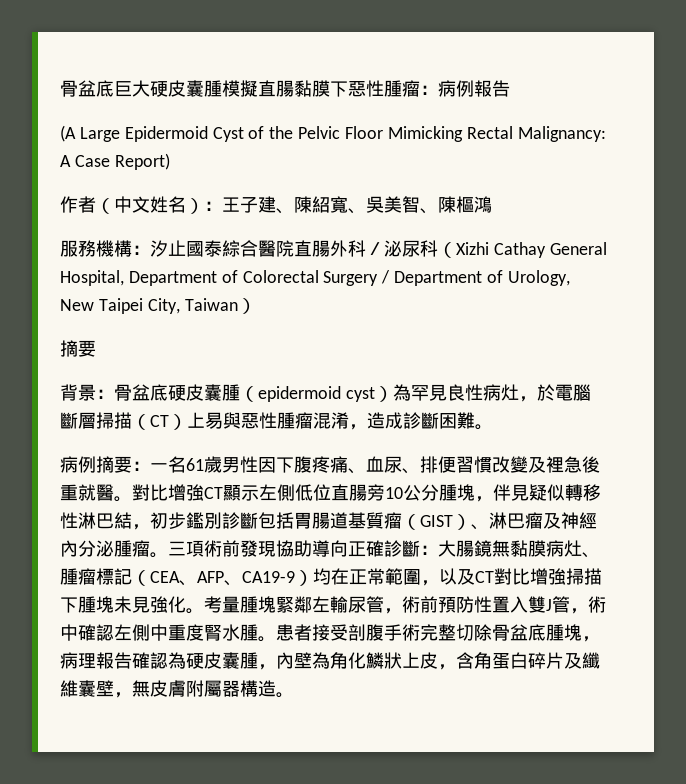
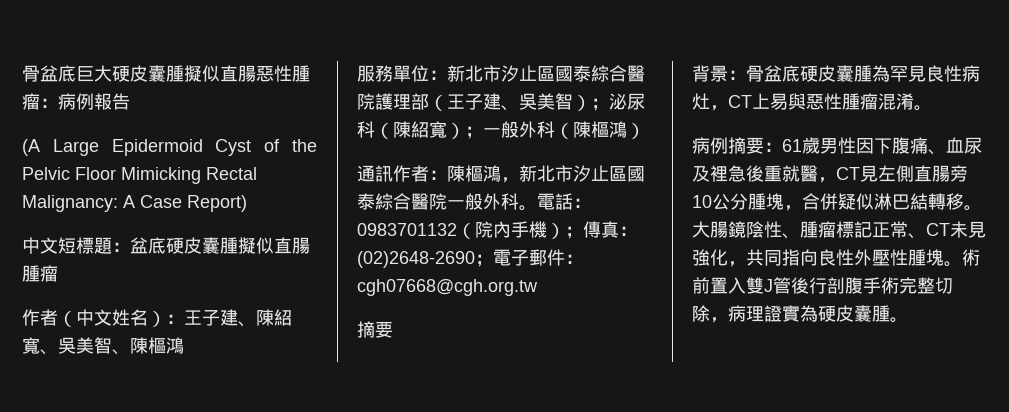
- 骨盆底巨大硬皮囊腫模擬直腸黏膜下惡性腫瘤：病例報告
+ 骨盆底巨大硬皮囊腫擬似直腸惡性腫瘤：病例報告
+ 中文短標題：盆底硬皮囊腫擬似直腸腫瘤
- 服務機構：汐止國泰綜合醫院直腸外科／泌尿科（Xizhi Cathay General Hospital, Department of Colorectal Surgery / Department of Urology, New Taipei City, Taiwan）
+ 服務單位：新北市汐止區國泰綜合醫院護理部（王子建、吳美智）；泌尿科（陳紹寬）；一般外科（陳樞鴻）
+ 通訊作者：陳樞鴻，新北市汐止區國泰綜合醫院一般外科。電話：0983701132（院內手機）；傳真：(02)2648-2690；電子郵件：cgh07668@cgh.org.tw
- 背景：骨盆底硬皮囊腫（epidermoid cyst）為罕見良性病灶，於電腦斷層掃描（CT）上易與惡性腫瘤混淆，造成診斷困難。
+ 背景：骨盆底硬皮囊腫為罕見良性病灶，CT上易與惡性腫瘤混淆。
- 病例摘要：一名61歲男性因下腹疼痛、血尿、排便習慣改變及裡急後重就醫。對比增強CT顯示左側低位直腸旁10公分腫塊，伴見疑似轉移性淋巴結，初步鑑別診斷包括胃腸道基質瘤（GIST）、淋巴瘤及神經內分泌腫瘤。三項術前發現協助導向正確診斷：大腸鏡無黏膜病灶、腫瘤標記（CEA、AFP、CA19-9）均在正常範圍，以及CT對比增強掃描下腫塊未見強化。考量腫塊緊鄰左輸尿管，術前預防性置入雙J管，術中確認左側中重度腎水腫。患者接受剖腹手術完整切除骨盆底腫塊，病理報告確認為硬皮囊腫，內壁為角化鱗狀上皮，含角蛋白碎片及纖維囊壁，無皮膚附屬器構造。
+ 病例摘要：61歲男性因下腹痛、血尿及裡急後重就醫，CT見左側直腸旁10公分腫塊，合併疑似淋巴結轉移。大腸鏡陰性、腫瘤標記正常、CT未見強化，共同指向良性外壓性腫塊。術前置入雙J管後行剖腹手術完整切除，病理證實為硬皮囊腫。

